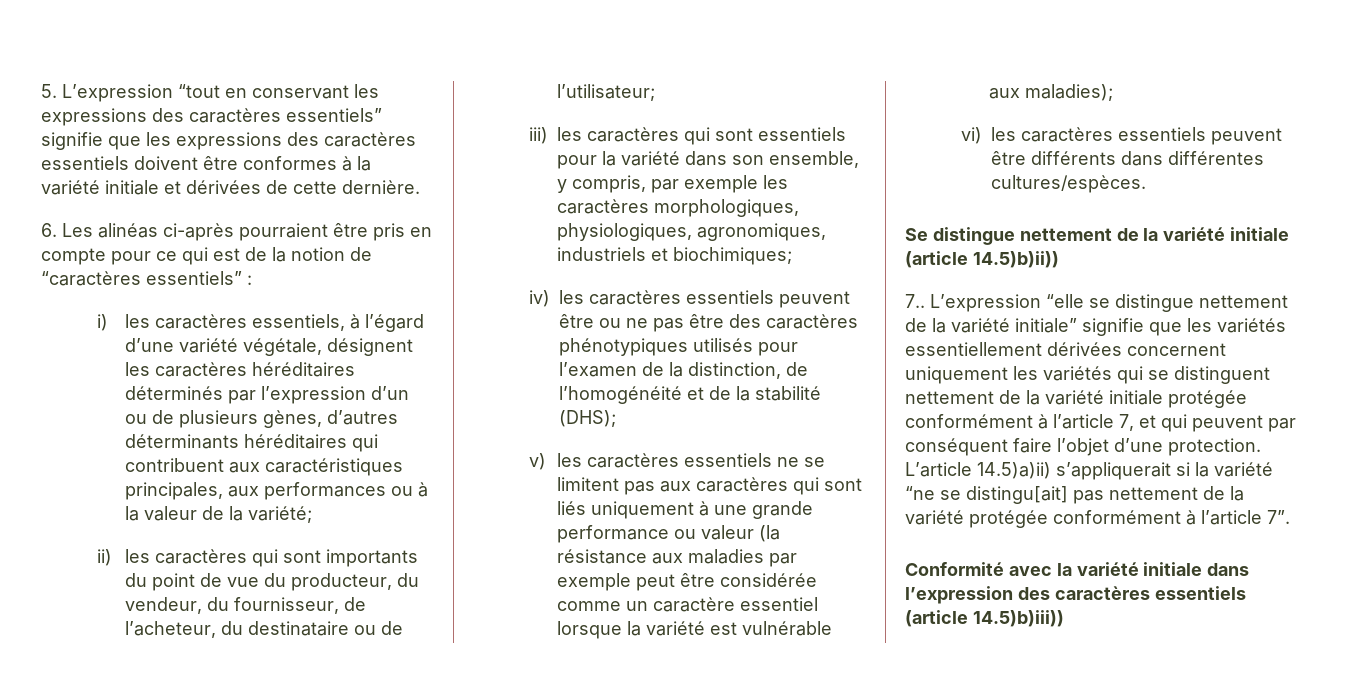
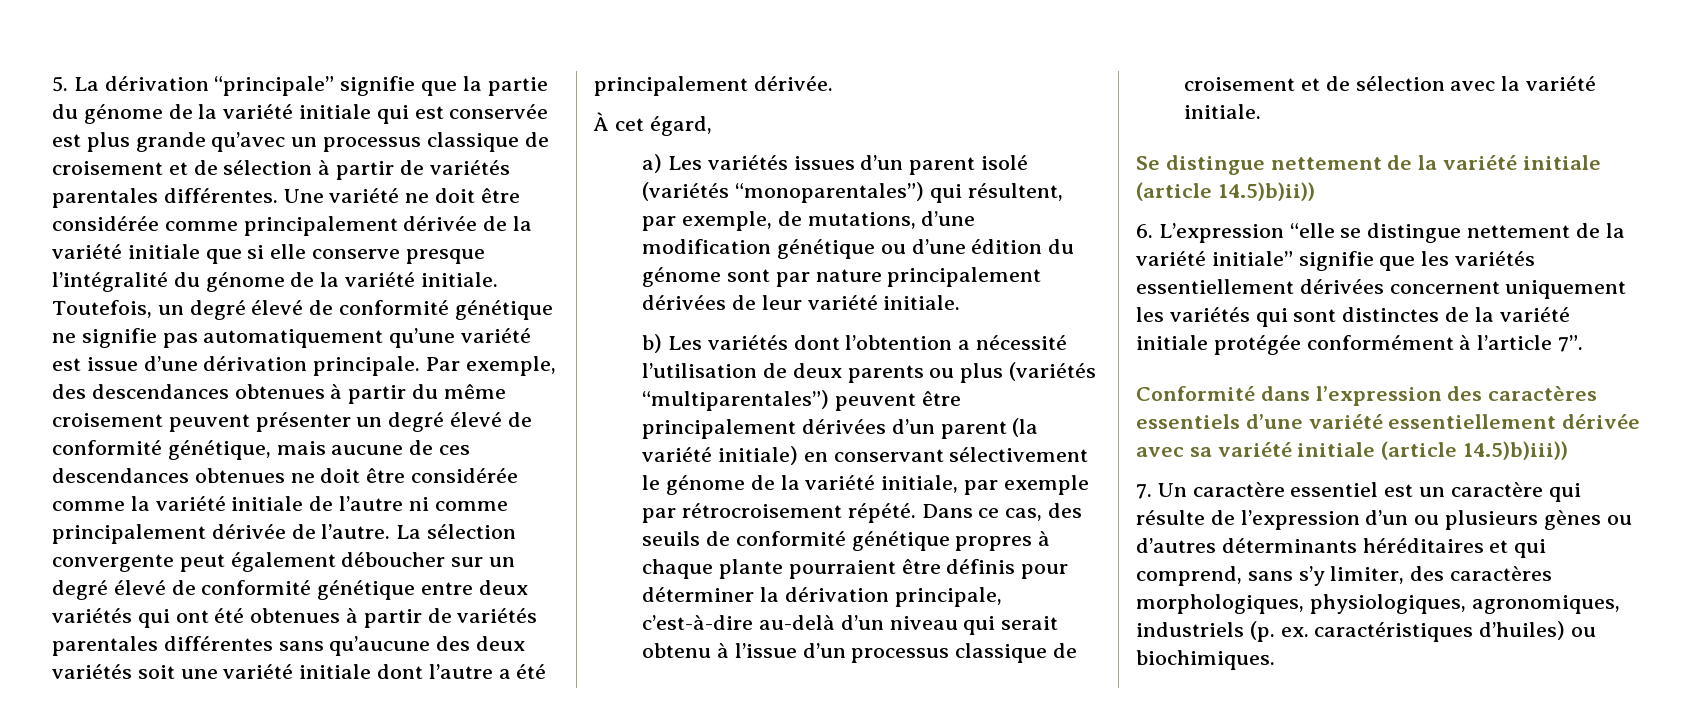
- 5. L’expression “tout en conservant les expressions des caractères essentiels” signifie que les expressions des caractères essentiels doivent être conformes à la variété initiale et dérivées de cette dernière.
- 6. Les alinéas ci-après pourraient être pris en compte pour ce qui est de la notion de “caractères essentiels” :
- i) les caractères essentiels, à l’égard d’une variété végétale, désignent les caractères héréditaires déterminés par l’expression d’un ou de plusieurs gènes, d’autres déterminants héréditaires qui contribuent aux caractéristiques principales, aux performances ou à la valeur de la variété;
- ii) les caractères qui sont importants du point de vue du producteur, du vendeur, du fournisseur, de l’acheteur, du destinataire ou de l’utilisateur;
- iii) les caractères qui sont essentiels pour la variété dans son ensemble, y compris, par exemple les caractères morphologiques, physiologiques, agronomiques, industriels et biochimiques;
- iv) les caractères essentiels peuvent être ou ne pas être des caractères phénotypiques utilisés pour l’examen de la distinction, de l’homogénéité et de la stabilité (DHS);
- v) les caractères essentiels ne se limitent pas aux caractères qui sont liés uniquement à une grande performance ou valeur (la résistance aux maladies par exemple peut être considérée comme un caractère essentiel lorsque la variété est vulnérable aux maladies);
- vi) les caractères essentiels peuvent être différents dans différentes cultures/espèces.
+ 5. La dérivation “principale” signifie que la partie du génome de la variété initiale qui est conservée est plus grande qu’avec un processus classique de croisement et de sélection à partir de variétés parentales différentes. Une variété ne doit être considérée comme principalement dérivée de la variété initiale que si elle conserve presque l’intégralité du génome de la variété initiale. Toutefois, un degré élevé de conformité génétique ne signifie pas automatiquement qu’une variété est issue d’une dérivation principale. Par exemple, des descendances obtenues à partir du même croisement peuvent présenter un degré élevé de conformité génétique, mais aucune de ces descendances obtenues ne doit être considérée comme la variété initiale de l’autre ni comme principalement dérivée de l’autre. La sélection convergente peut également déboucher sur un degré élevé de conformité génétique entre deux variétés qui ont été obtenues à partir de variétés parentales différentes sans qu’aucune des deux variétés soit une variété initiale dont l’autre a été principalement dérivée.
+ À cet égard,
+ a) Les variétés issues d’un parent isolé (variétés “monoparentales”) qui résultent, par exemple, de mutations, d’une modification génétique ou d’une édition du génome sont par nature principalement dérivées de leur variété initiale.
+ b) Les variétés dont l’obtention a nécessité l’utilisation de deux parents ou plus (variétés “multiparentales”) peuvent être principalement dérivées d’un parent (la variété initiale) en conservant sélectivement le génome de la variété initiale, par exemple par rétrocroisement répété. Dans ce cas, des seuils de conformité génétique propres à chaque plante pourraient être définis pour déterminer la dérivation principale, c’est-à-dire au-delà d’un niveau qui serait obtenu à l’issue d’un processus classique de croisement et de sélection avec la variété initiale.
- 7.. L’expression “elle se distingue nettement de la variété initiale” signifie que les variétés essentiellement dérivées concernent uniquement les variétés qui se distinguent nettement de la variété initiale protégée conformément à l’article 7, et qui peuvent par conséquent faire l’objet d’une protection. L’article 14.5)a)ii) s’appliquerait si la variété “ne se distingu[ait] pas nettement de la variété protégée conformément à l’article 7”.
- Conformité avec la variété initiale dans l’expression des caractères essentiels (article 14.5)b)iii))
+ 6. L’expression “elle se distingue nettement de la variété initiale” signifie que les variétés essentiellement dérivées concernent uniquement les variétés qui sont distinctes de la variété initiale protégée conformément à l’article 7”.
+ Conformité dans l’expression des caractères essentiels d’une variété essentiellement dérivée avec sa variété initiale (article 14.5)b)iii))
+ 7. Un caractère essentiel est un caractère qui résulte de l’expression d’un ou plusieurs gènes ou d’autres déterminants héréditaires et qui comprend, sans s’y limiter, des caractères morphologiques, physiologiques, agronomiques, industriels (p. ex. caractéristiques d’huiles) ou biochimiques.

